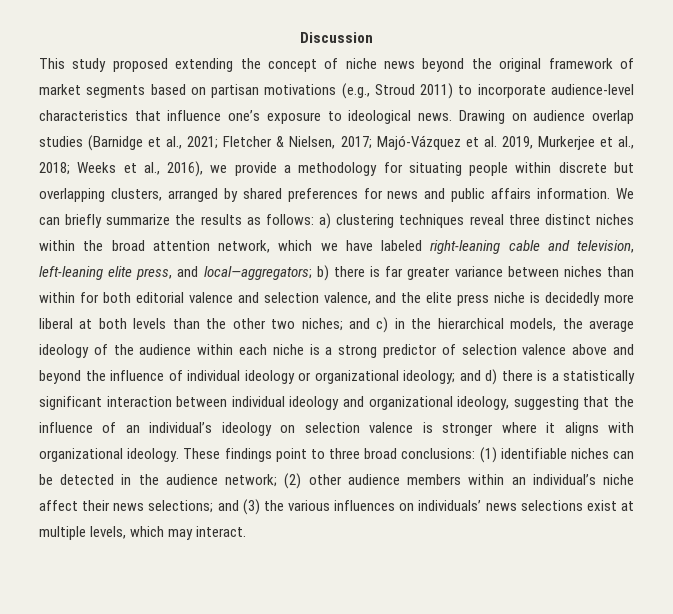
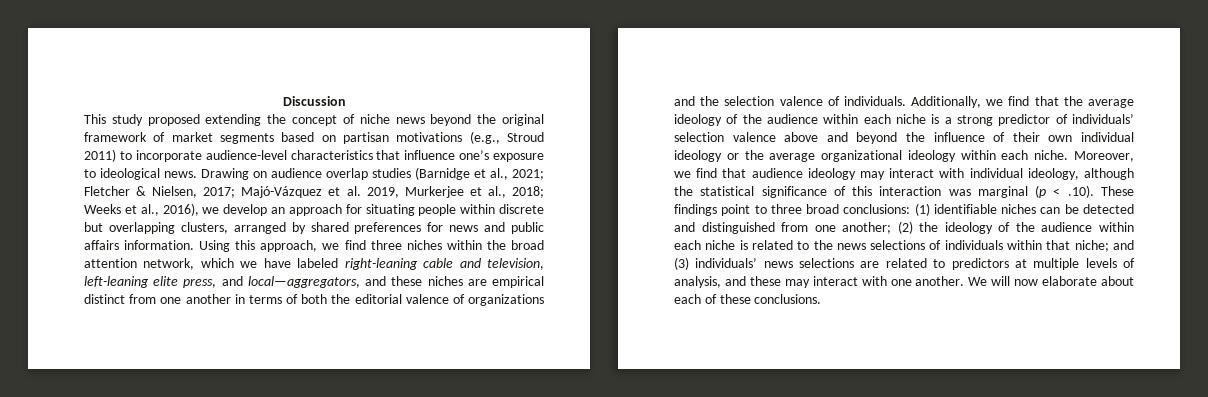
- Drawing on audience overlap studies (Barnidge et al., 2021; Fletcher & Nielsen, 2017; Majó-Vázquez et al. 2019, Murkerjee et al., 2018; Weeks et al., 2016), we provide a methodology for situating people within discrete but overlapping clusters, arranged by shared preferences for news and public affairs information.
+ Drawing on audience overlap studies (Barnidge et al., 2021; Fletcher & Nielsen, 2017; Majó-Vázquez et al. 2019, Murkerjee et al., 2018; Weeks et al., 2016), we develop an approach for situating people within discrete but overlapping clusters, arranged by shared preferences for news and public affairs information.
- We can briefly summarize the results as follows: a) clustering techniques reveal three distinct niches within the broad attention network, which we have labeled right-leaning cable and television, left-leaning elite press, and local—aggregators; b) there is far greater variance between niches than within for both editorial valence and selection valence, and the elite press niche is decidedly more liberal at both levels than the other two niches; and c) in the hierarchical models, the average ideology of the audience within each niche is a strong predictor of selection valence above and beyond the influence of individual ideology or organizational ideology; and d) there is a statistically significant interaction between individual ideology and organizational ideology, suggesting that the influence of an individual’s ideology on selection valence is stronger where it aligns with organizational ideology. These findings point to three broad conclusions: (1) identifiable niches can be detected in the audience network; (2) other audience members within an individual’s niche affect their news selections; and (3) the various influences on individuals’ news selections exist at multiple levels, which may interact.
+ Using this approach, we find three niches within the broad attention network, which we have labeled right-leaning cable and television, left-leaning elite press, and local—aggregators, and these niches are empirical distinct from one another in terms of both the editorial valence of organizations and the selection valence of individuals. Additionally, we find that the average ideology of the audience within each niche is a strong predictor of individuals’ selection valence above and beyond the influence of their own individual ideology or the average organizational ideology within each niche. Moreover, we find that audience ideology may interact with individual ideology, although the statistical significance of this interaction was marginal (p < .10). These findings point to three broad conclusions: (1) identifiable niches can be detected and distinguished from one another; (2) the ideology of the audience within each niche is related to the news selections of individuals within that niche; and (3) individuals’ news selections are related to predictors at multiple levels of analysis, and these may interact with one another. We will now elaborate about each of these conclusions.

